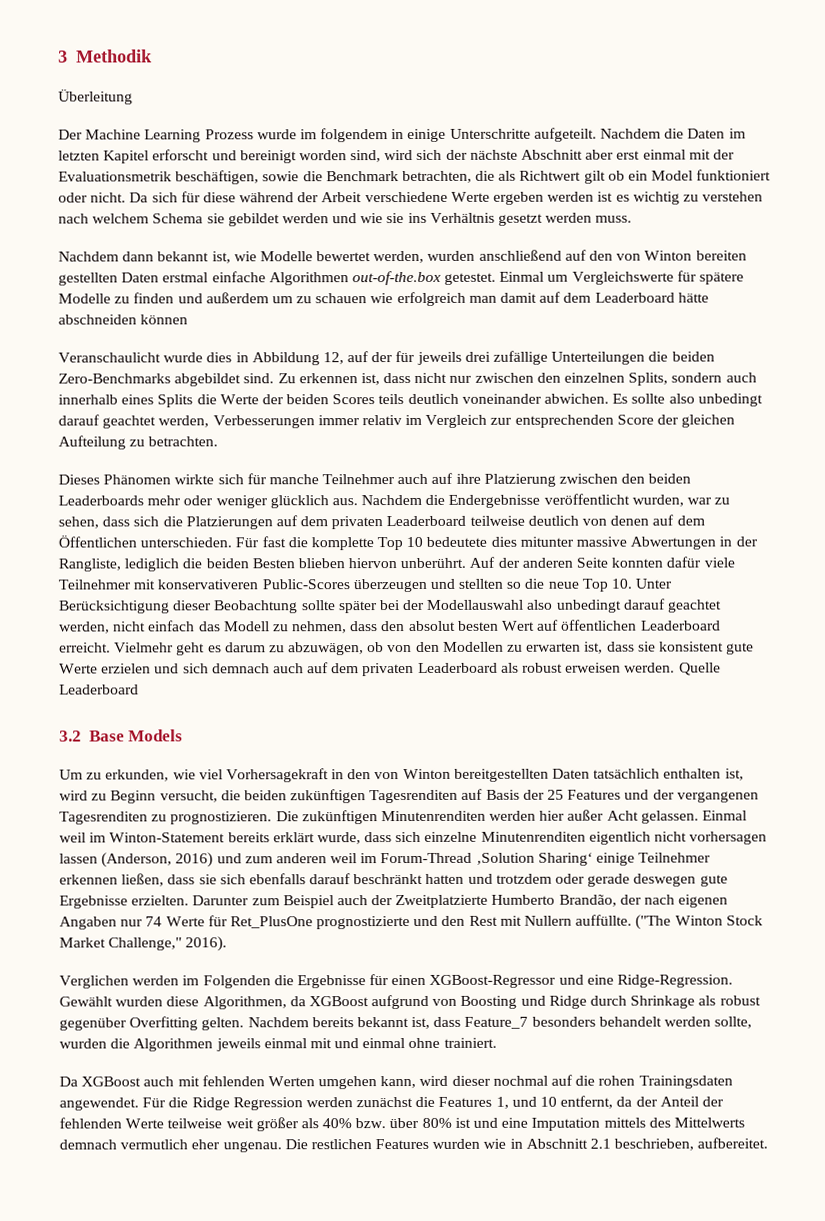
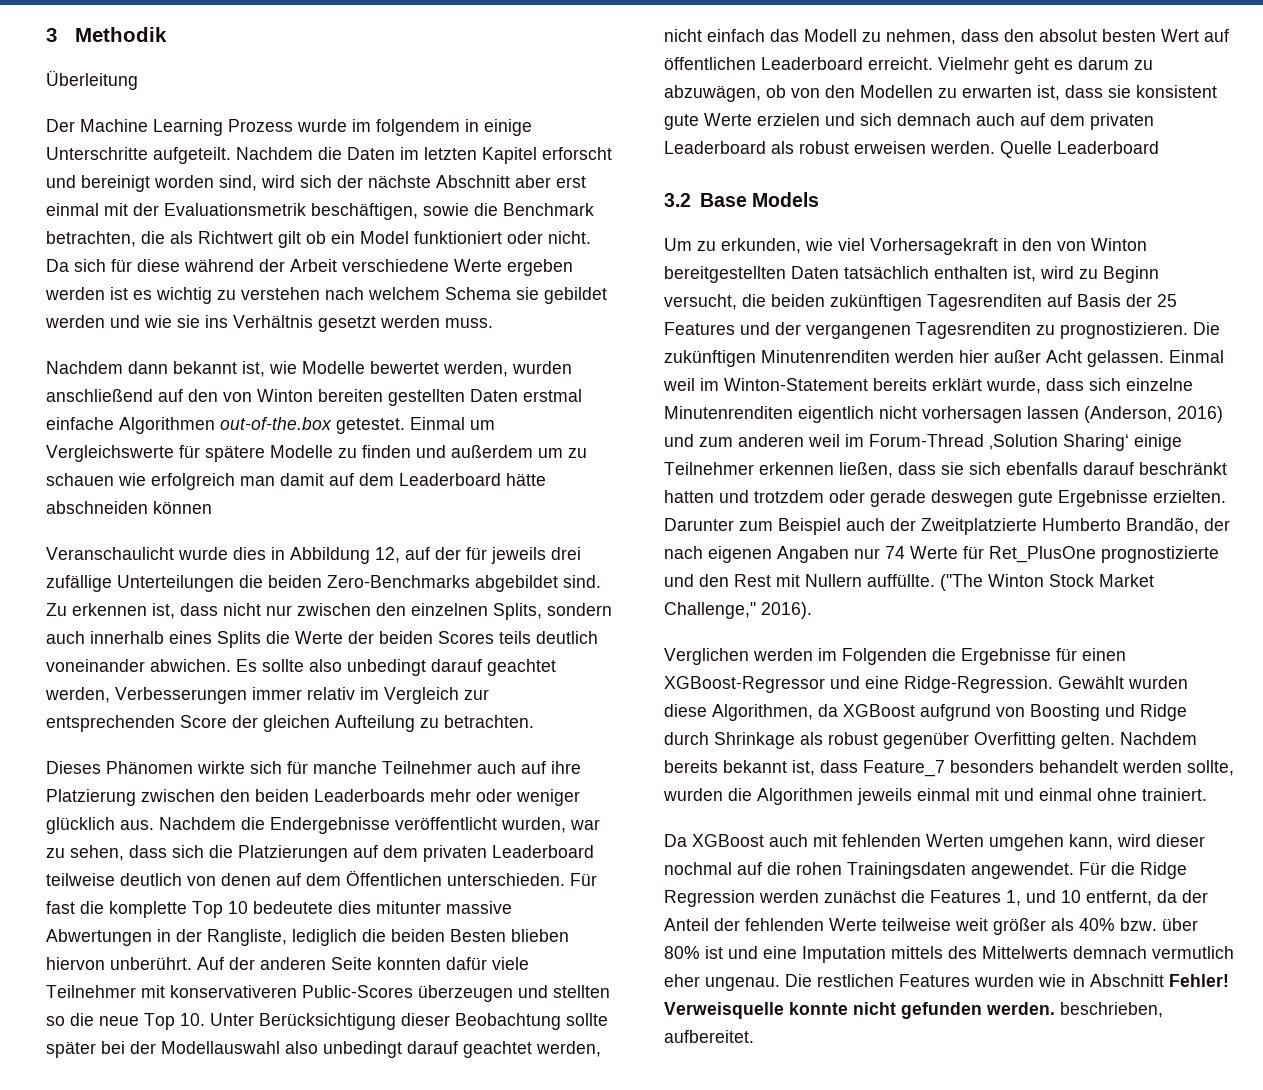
- Die restlichen Features wurden wie in Abschnitt 2.1 beschrieben, aufbereitet.
+ Die restlichen Features wurden wie in Abschnitt Fehler! Verweisquelle konnte nicht gefunden werden. beschrieben, aufbereitet.

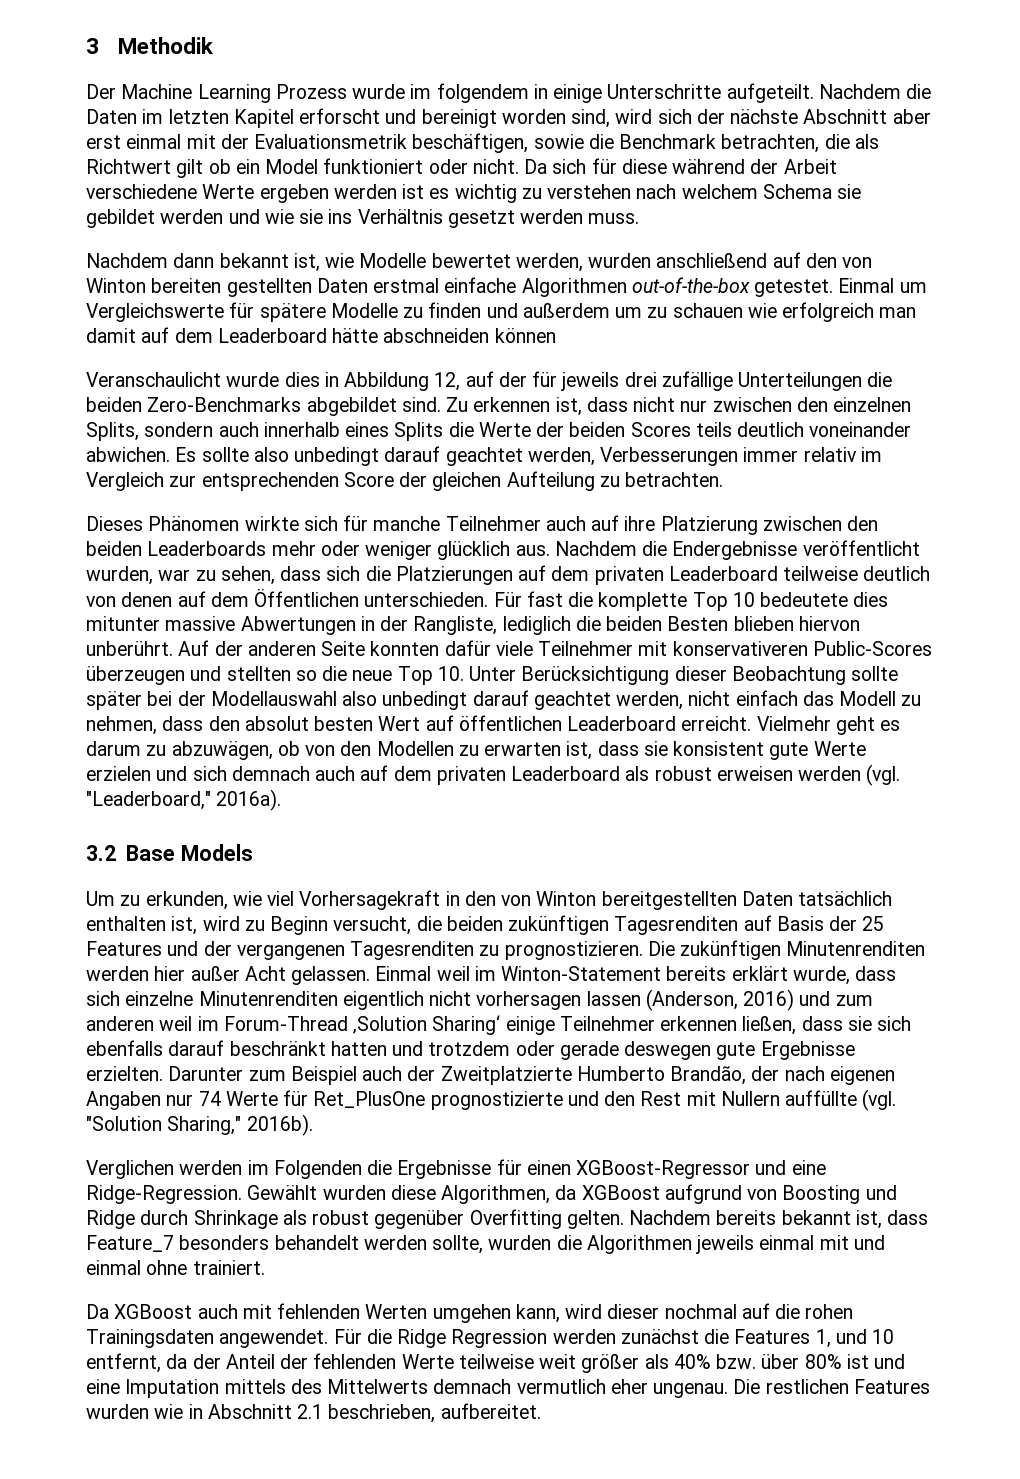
- Überleitung
- Nachdem dann bekannt ist, wie Modelle bewertet werden, wurden anschließend auf den von Winton bereiten gestellten Daten erstmal einfache Algorithmen out-of-the.box getestet.
+ Nachdem dann bekannt ist, wie Modelle bewertet werden, wurden anschließend auf den von Winton bereiten gestellten Daten erstmal einfache Algorithmen out-of-the-box getestet.
- Vielmehr geht es darum zu abzuwägen, ob von den Modellen zu erwarten ist, dass sie konsistent gute Werte erzielen und sich demnach auch auf dem privaten Leaderboard als robust erweisen werden. Quelle Leaderboard
+ Vielmehr geht es darum zu abzuwägen, ob von den Modellen zu erwarten ist, dass sie konsistent gute Werte erzielen und sich demnach auch auf dem privaten Leaderboard als robust erweisen werden (vgl. "Leaderboard," 2016a).
- Darunter zum Beispiel auch der Zweitplatzierte Humberto Brandão, der nach eigenen Angaben nur 74 Werte für Ret_PlusOne prognostizierte und den Rest mit Nullern auffüllte. ("The Winton Stock Market Challenge," 2016).
+ Darunter zum Beispiel auch der Zweitplatzierte Humberto Brandão, der nach eigenen Angaben nur 74 Werte für Ret_PlusOne prognostizierte und den Rest mit Nullern auffüllte (vgl. "Solution Sharing," 2016b).
- Die restlichen Features wurden wie in Abschnitt Fehler! Verweisquelle konnte nicht gefunden werden. beschrieben, aufbereitet.
+ Die restlichen Features wurden wie in Abschnitt 2.1 beschrieben, aufbereitet.

